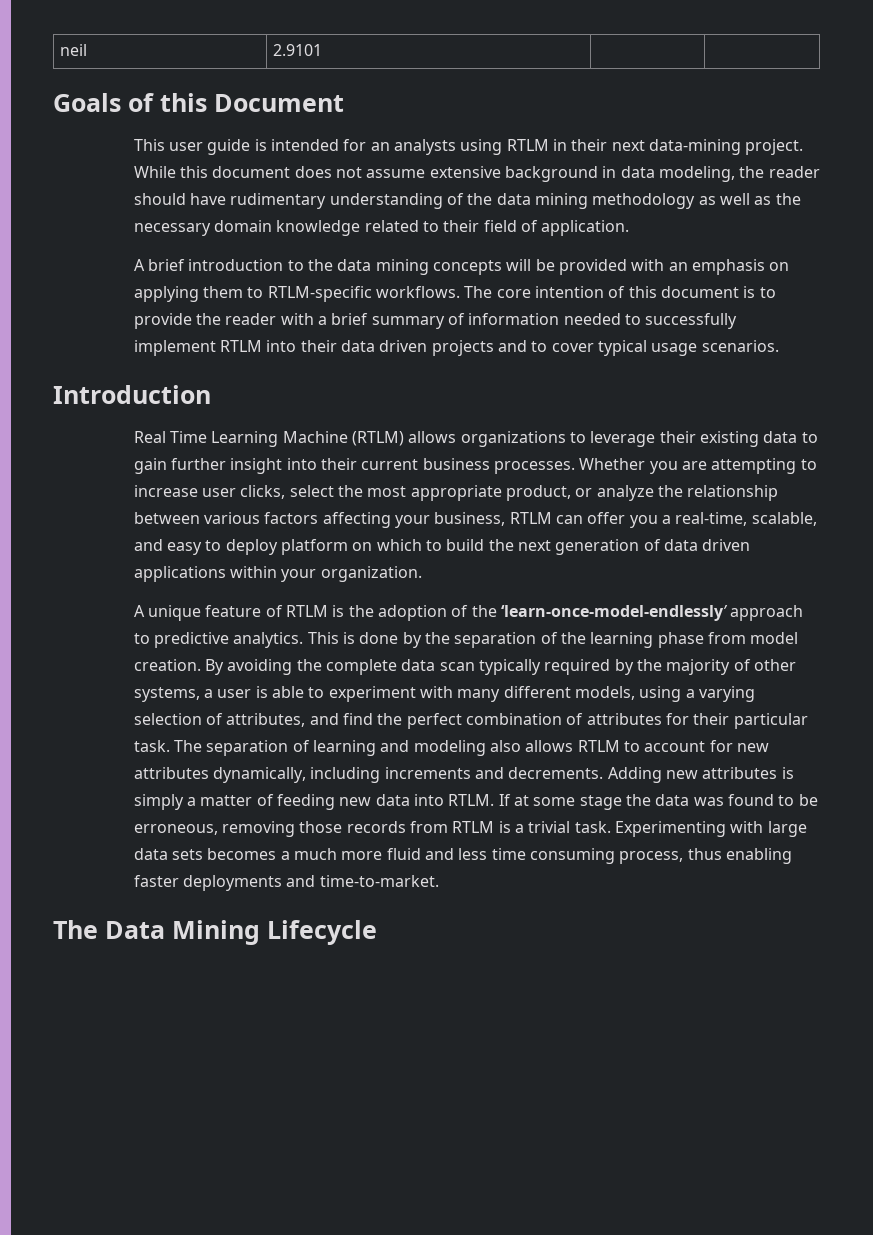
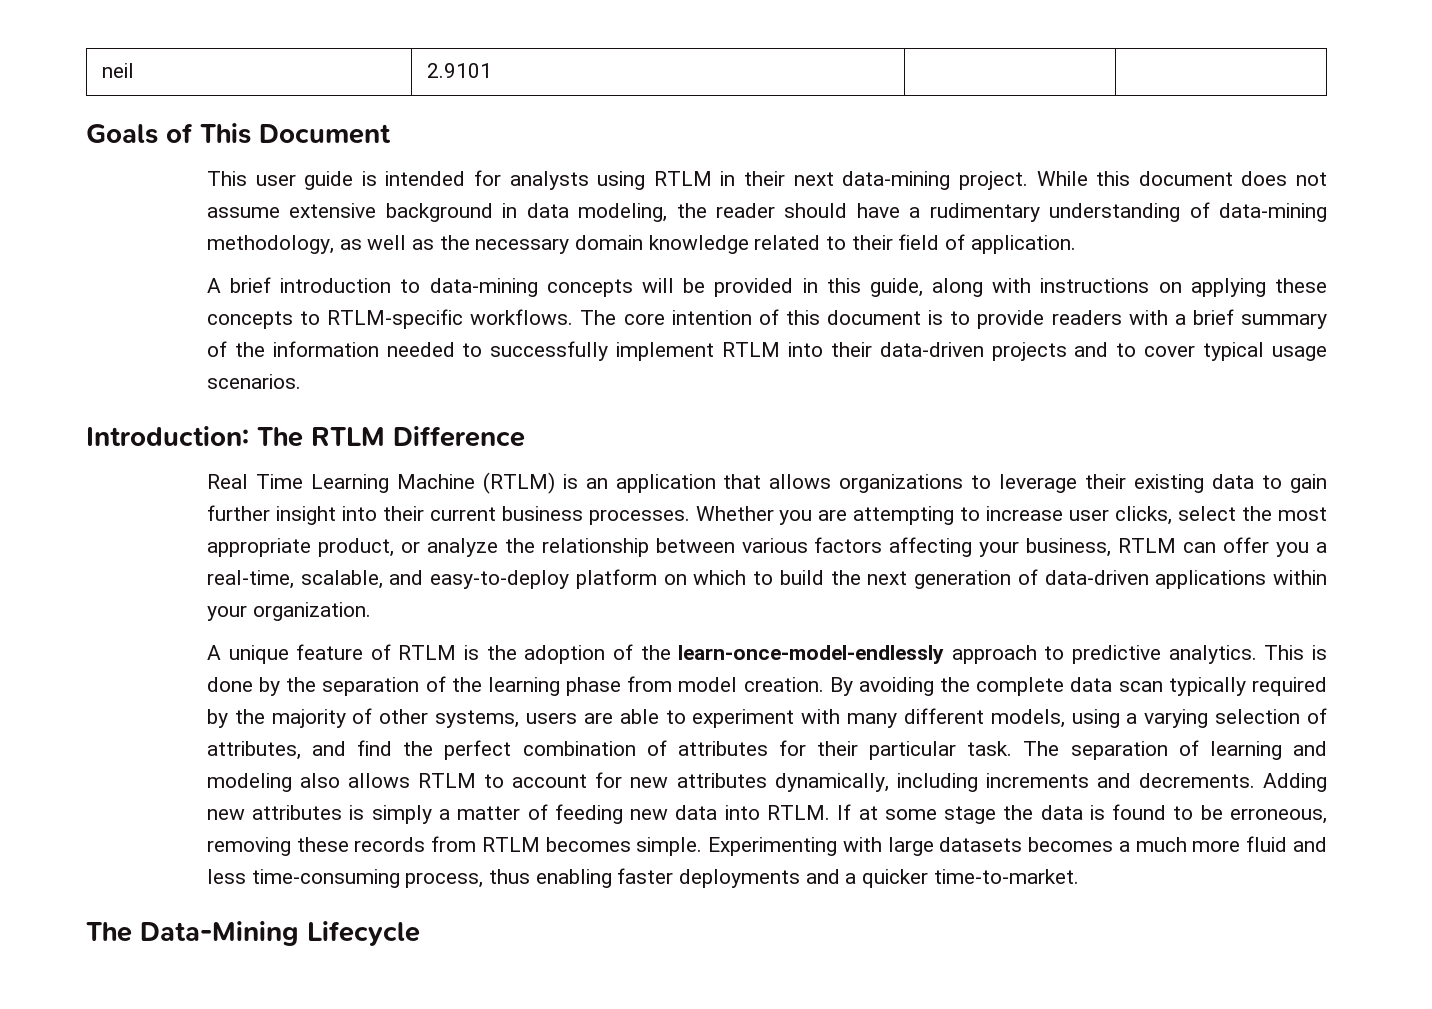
- Goals of this Document
+ Goals of This Document
- This user guide is intended for an analysts using RTLM in their next data-mining project.
+ This user guide is intended for analysts using RTLM in their next data-mining project.
- While this document does not assume extensive background in data modeling, the reader should have rudimentary understanding of the data mining methodology as well as the necessary domain knowledge related to their field of application.
+ While this document does not assume extensive background in data modeling, the reader should have a rudimentary understanding of data-mining methodology, as well as the necessary domain knowledge related to their field of application.
- A brief introduction to the data mining concepts will be provided with an emphasis on applying them to RTLM-specific workflows.
+ A brief introduction to data-mining concepts will be provided in this guide, along with instructions on applying these concepts to RTLM-specific workflows.
- The core intention of this document is to provide the reader with a brief summary of information needed to successfully implement RTLM into their data driven projects and to cover typical usage scenarios.
+ The core intention of this document is to provide readers with a brief summary of the information needed to successfully implement RTLM into their data-driven projects and to cover typical usage scenarios.
- Introduction
+ Introduction: The RTLM Difference
- Real Time Learning Machine (RTLM) allows organizations to leverage their existing data to gain further insight into their current business processes.
+ Real Time Learning Machine (RTLM) is an application that allows organizations to leverage their existing data to gain further insight into their current business processes.
- Whether you are attempting to increase user clicks, select the most appropriate product, or analyze the relationship between various factors affecting your business, RTLM can offer you a real-time, scalable, and easy to deploy platform on which to build the next generation of data driven applications within your organization.
+ Whether you are attempting to increase user clicks, select the most appropriate product, or analyze the relationship between various factors affecting your business, RTLM can offer you a real-time, scalable, and easy-to-deploy platform on which to build the next generation of data-driven applications within your organization.
- A unique feature of RTLM is the adoption of the ‘learn-once-model-endlessly’ approach to predictive analytics.
+ A unique feature of RTLM is the adoption of the learn-once-model-endlessly approach to predictive analytics.
- By avoiding the complete data scan typically required by the majority of other systems, a user is able to experiment with many different models, using a varying selection of attributes, and find the perfect combination of attributes for their particular task.
+ By avoiding the complete data scan typically required by the majority of other systems, users are able to experiment with many different models, using a varying selection of attributes, and find the perfect combination of attributes for their particular task.
- If at some stage the data was found to be erroneous, removing those records from RTLM is a trivial task.
+ If at some stage the data is found to be erroneous, removing these records from RTLM becomes simple.
- Experimenting with large data sets becomes a much more fluid and less time consuming process, thus enabling faster deployments and time-to-market.
+ Experimenting with large datasets becomes a much more fluid and less time-consuming process, thus enabling faster deployments and a quicker time-to-market.
- The Data Mining Lifecycle
+ The Data-Mining Lifecycle

